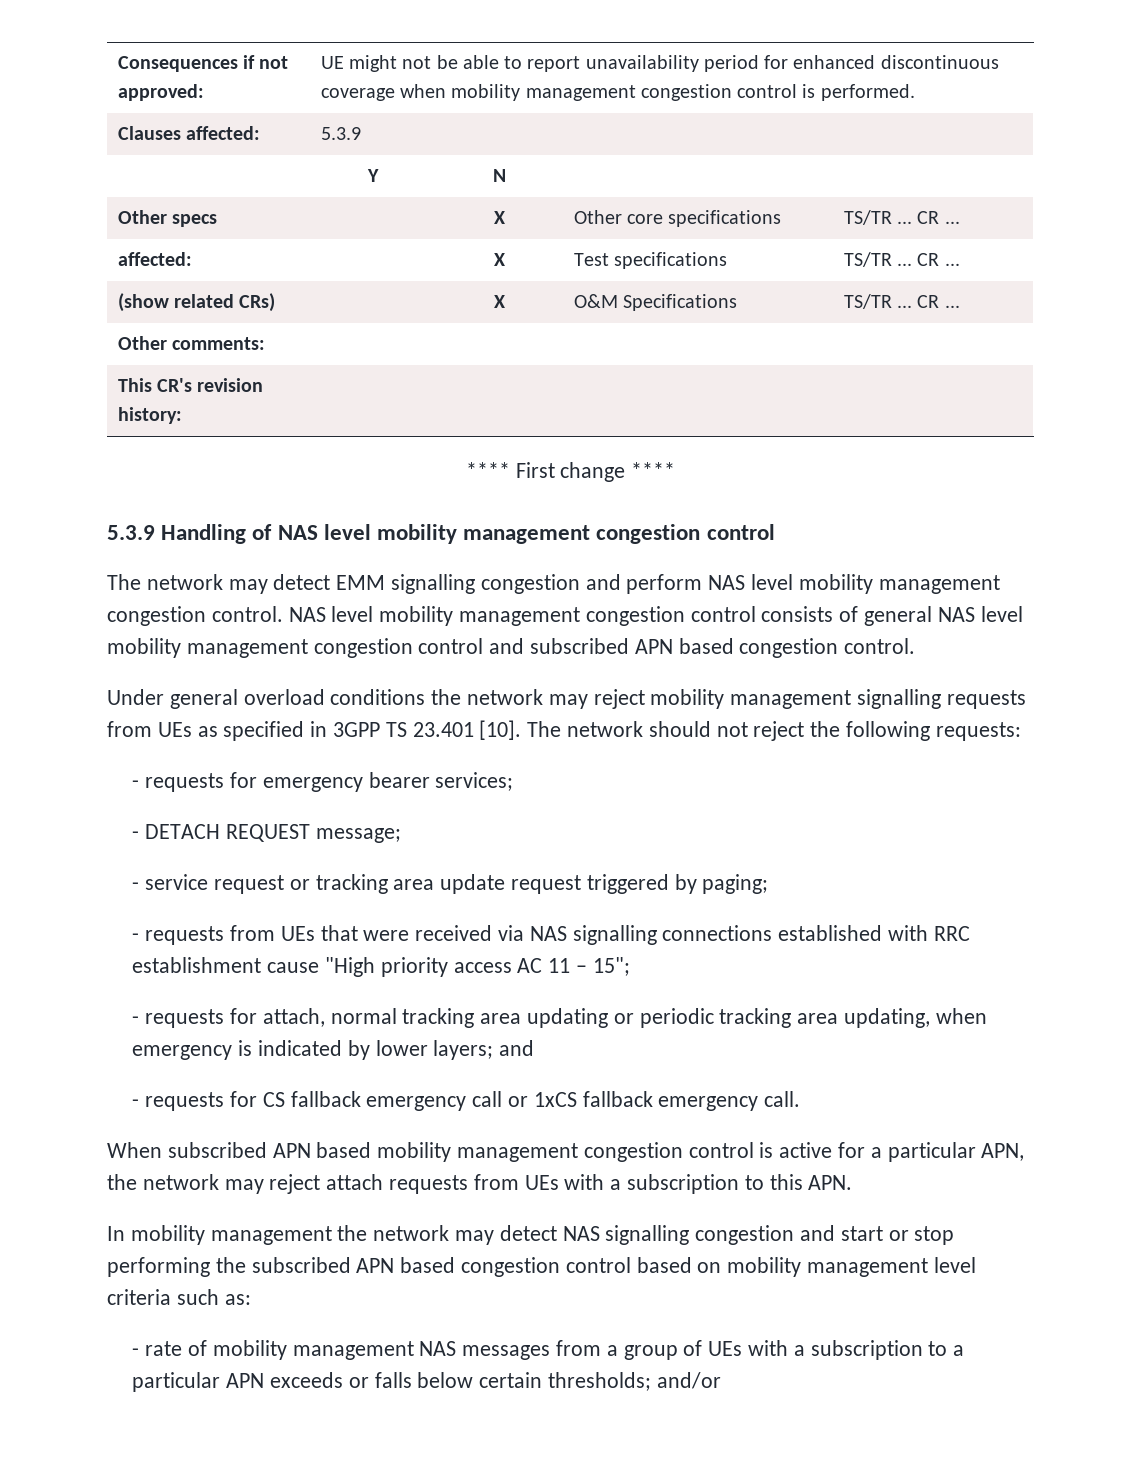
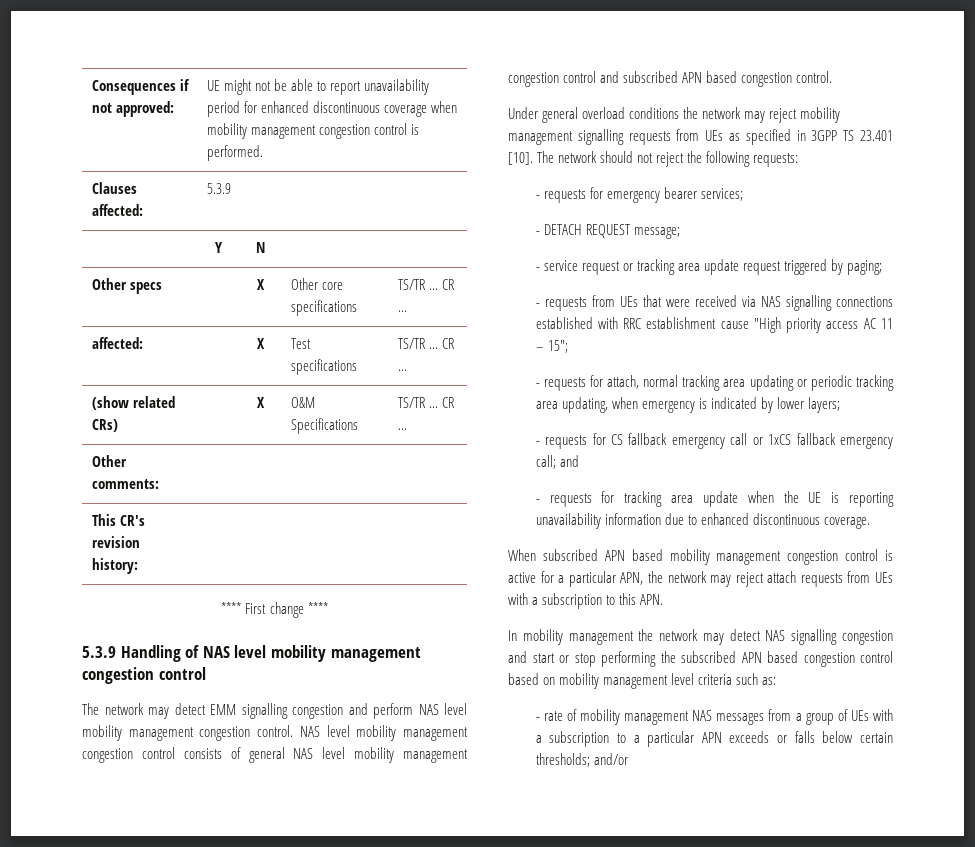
- - requests for attach, normal tracking area updating or periodic tracking area updating, when emergency is indicated by lower layers; and
+ - requests for attach, normal tracking area updating or periodic tracking area updating, when emergency is indicated by lower layers;
- - requests for CS fallback emergency call or 1xCS fallback emergency call.
+ - requests for CS fallback emergency call or 1xCS fallback emergency call; and
+ - requests for tracking area update when the UE is reporting unavailability information due to enhanced discontinuous coverage.

